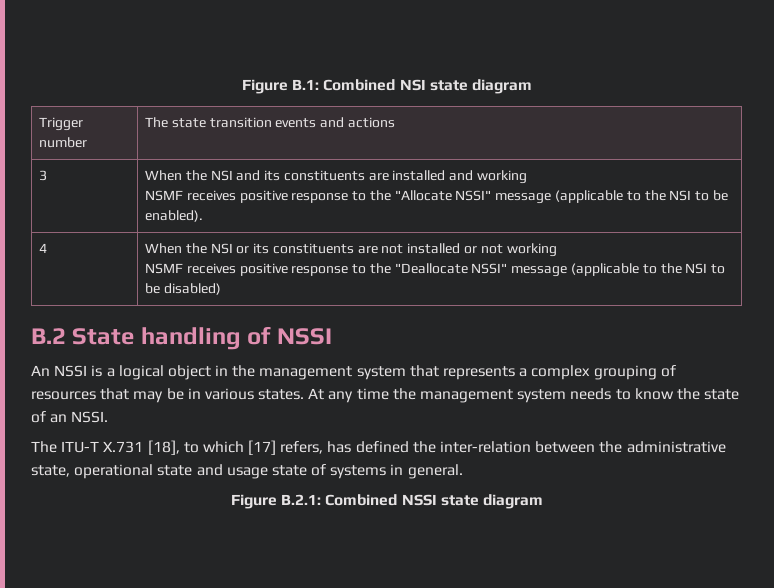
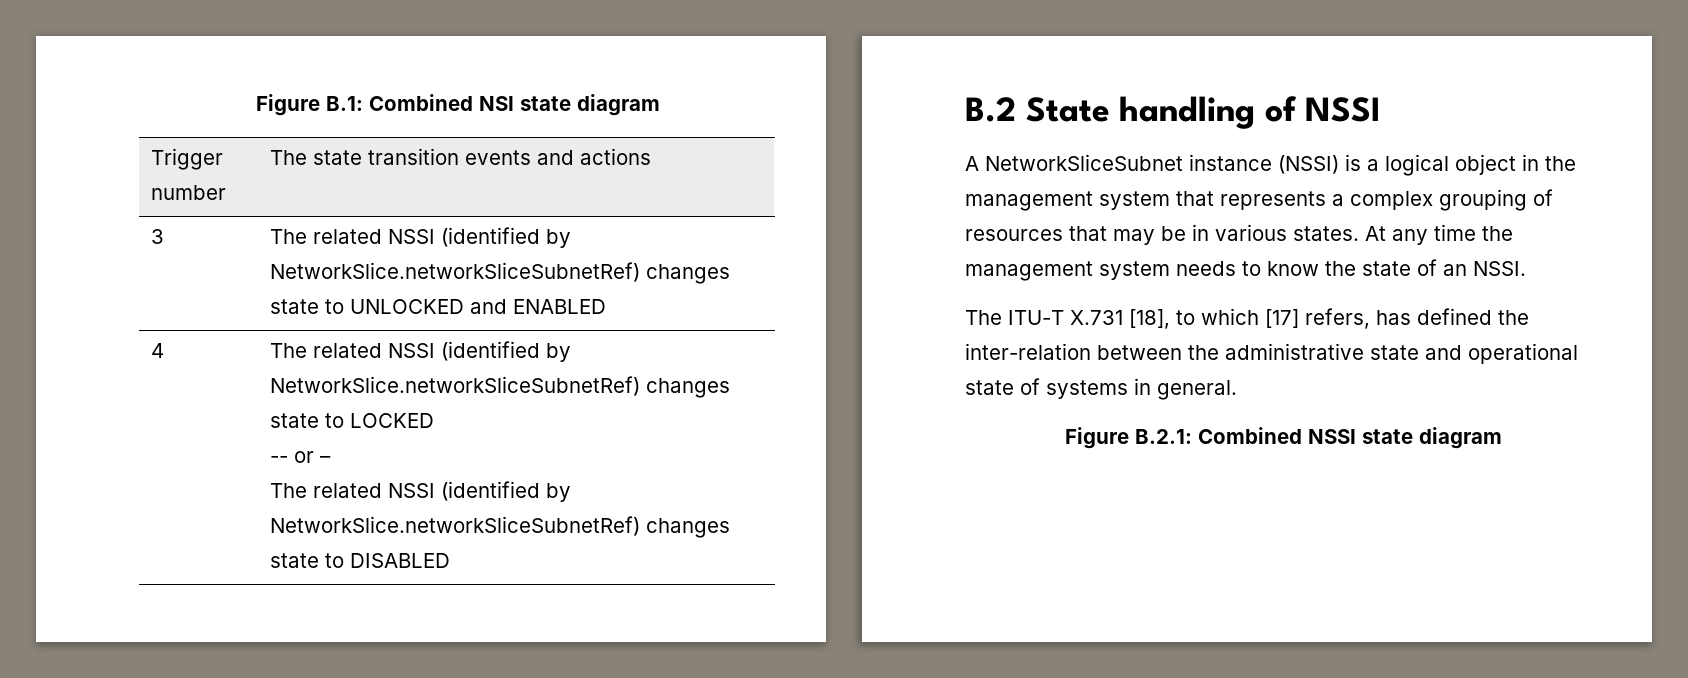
- 3 | When the NSI and its constituents are installed and working
- NSMF receives positive response to the "Allocate NSSI" message (applicable to the NSI to be enabled).
- 4 | When the NSI or its constituents are not installed or not working
- NSMF receives positive response to the "Deallocate NSSI" message (applicable to the NSI to be disabled)
+ 3 | The related NSSI (identified by NetworkSlice.networkSliceSubnetRef) changes state to UNLOCKED and ENABLED
+ 4 | The related NSSI (identified by NetworkSlice.networkSliceSubnetRef) changes state to LOCKED
+ -- or –
+ The related NSSI (identified by NetworkSlice.networkSliceSubnetRef) changes state to DISABLED
- An NSSI is a logical object in the management system that represents a complex grouping of resources that may be in various states.
+ A NetworkSliceSubnet instance (NSSI) is a logical object in the management system that represents a complex grouping of resources that may be in various states.
- The ITU-T X.731 [18], to which [17] refers, has defined the inter-relation between the administrative state, operational state and usage state of systems in general.
+ The ITU-T X.731 [18], to which [17] refers, has defined the inter-relation between the administrative state and operational state of systems in general.

